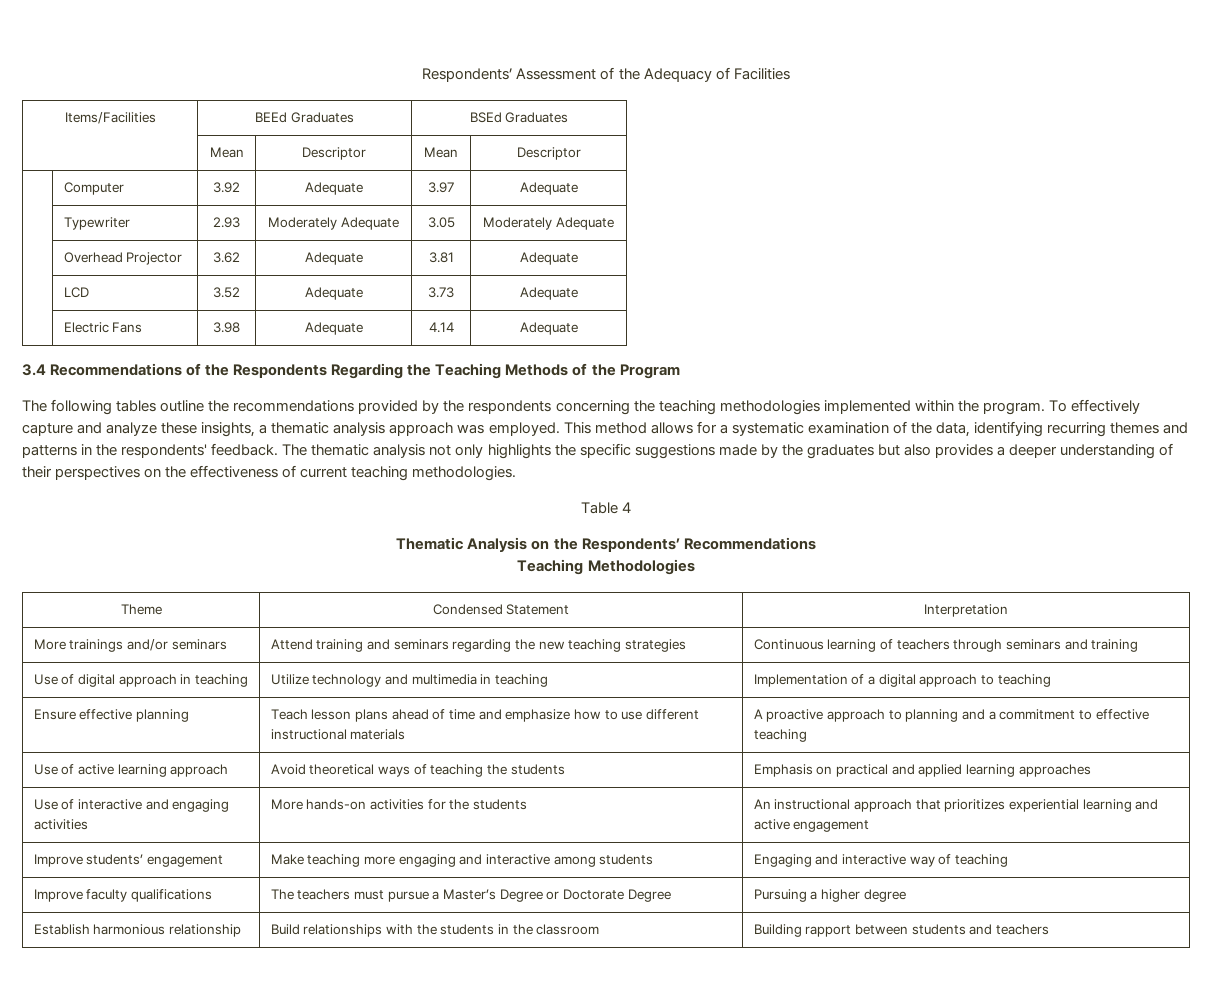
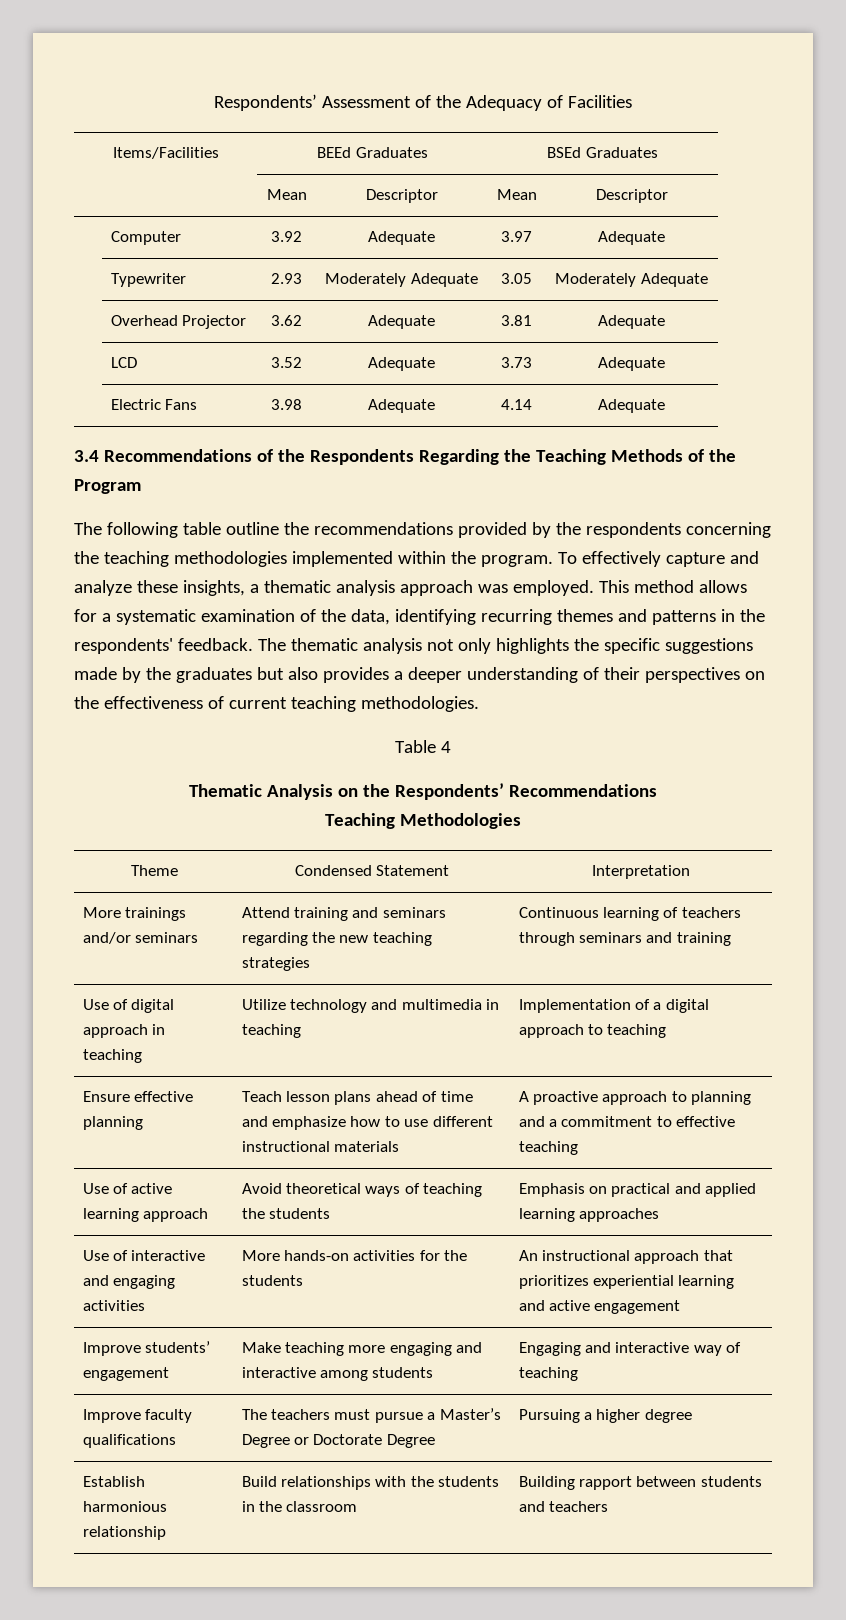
- The following tables outline the recommendations provided by the respondents concerning the teaching methodologies implemented within the program.
+ The following table outline the recommendations provided by the respondents concerning the teaching methodologies implemented within the program.

